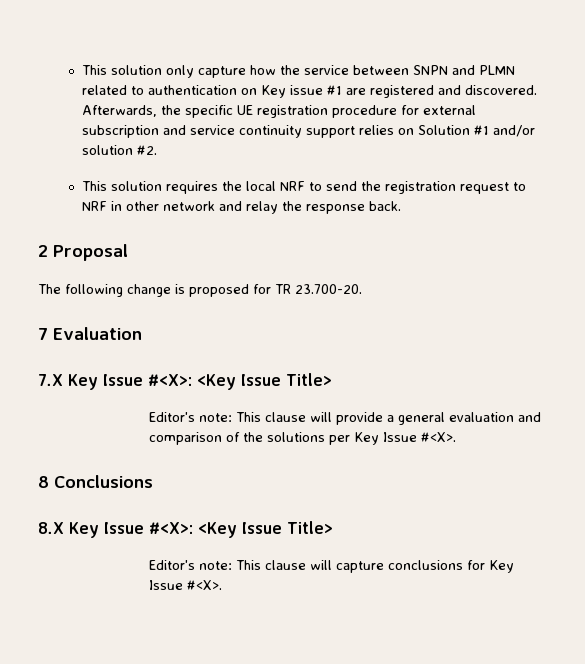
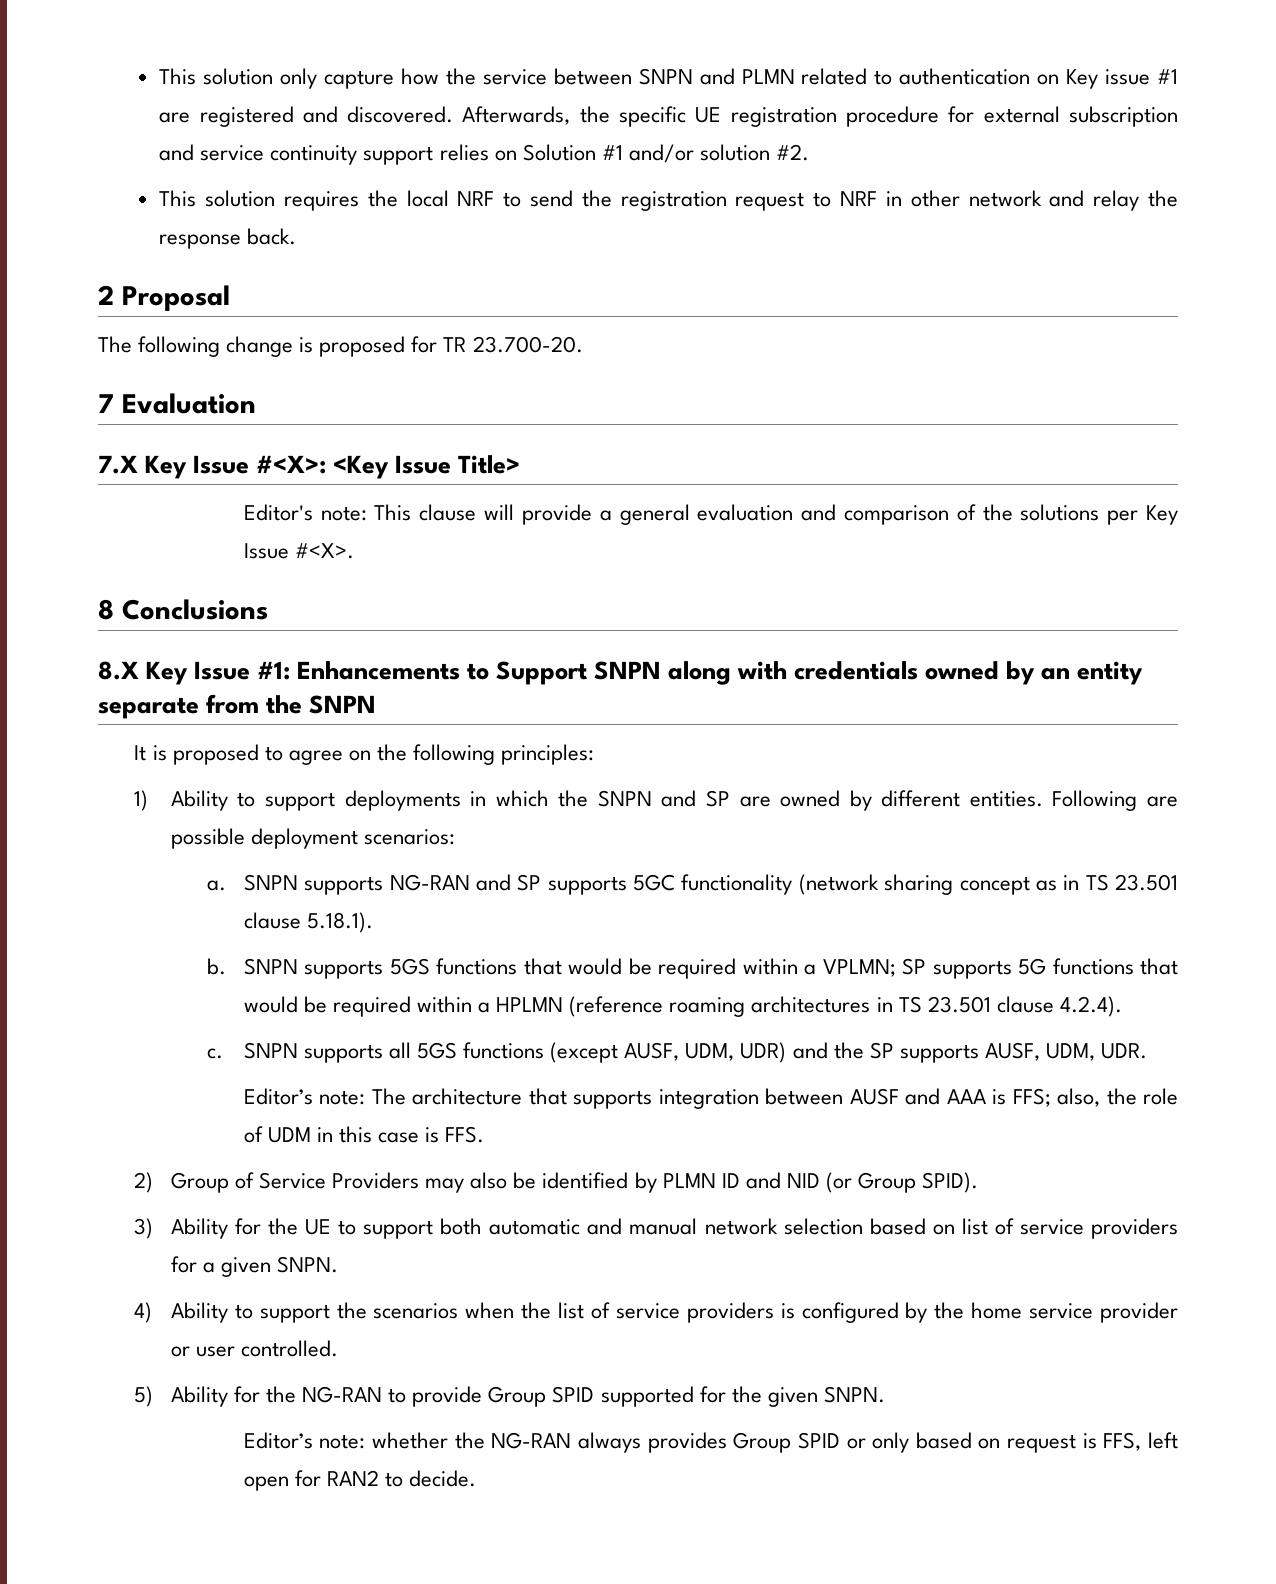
- 8.X Key Issue #<X>: <Key Issue Title>
- Editor's note: This clause will capture conclusions for Key Issue #<X>.
+ 8.X Key Issue #1: Enhancements to Support SNPN along with credentials owned by an entity separate from the SNPN
+ It is proposed to agree on the following principles:
+ 1) Ability to support deployments in which the SNPN and SP are owned by different entities. Following are possible deployment scenarios:
+ a. SNPN supports NG-RAN and SP supports 5GC functionality (network sharing concept as in TS 23.501 clause 5.18.1).
+ b. SNPN supports 5GS functions that would be required within a VPLMN; SP supports 5G functions that would be required within a HPLMN (reference roaming architectures in TS 23.501 clause 4.2.4).
+ c. SNPN supports all 5GS functions (except AUSF, UDM, UDR) and the SP supports AUSF, UDM, UDR.
+ Editor’s note: The architecture that supports integration between AUSF and AAA is FFS; also, the role of UDM in this case is FFS.
+ 2) Group of Service Providers may also be identified by PLMN ID and NID (or Group SPID).
+ 3) Ability for the UE to support both automatic and manual network selection based on list of service providers for a given SNPN.
+ 4) Ability to support the scenarios when the list of service providers is configured by the home service provider or user controlled.
+ 5) Ability for the NG-RAN to provide Group SPID supported for the given SNPN.
+ Editor’s note: whether the NG-RAN always provides Group SPID or only based on request is FFS, left open for RAN2 to decide.

